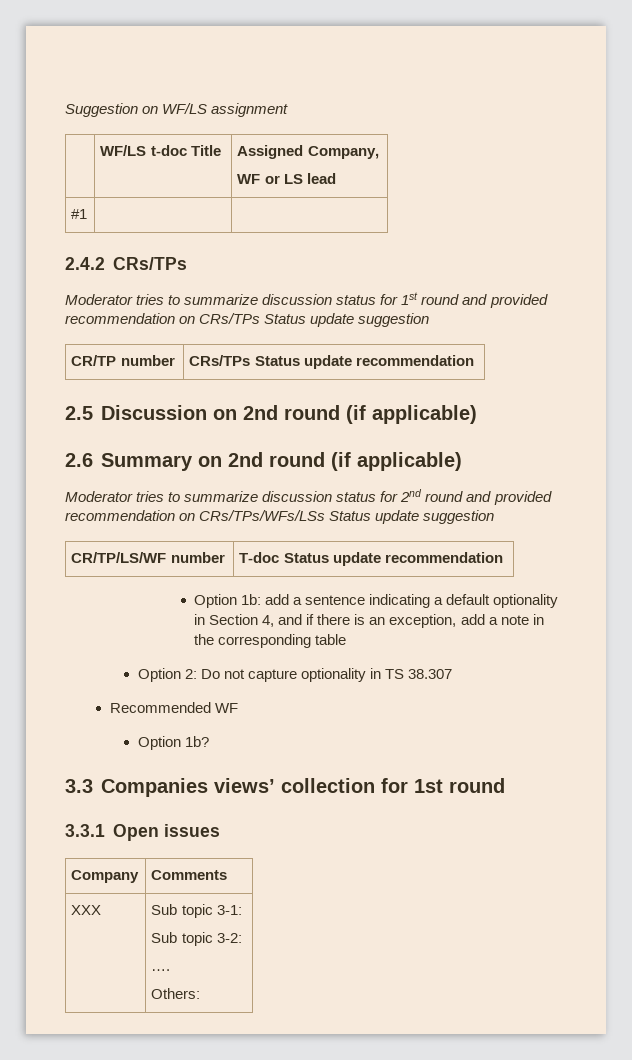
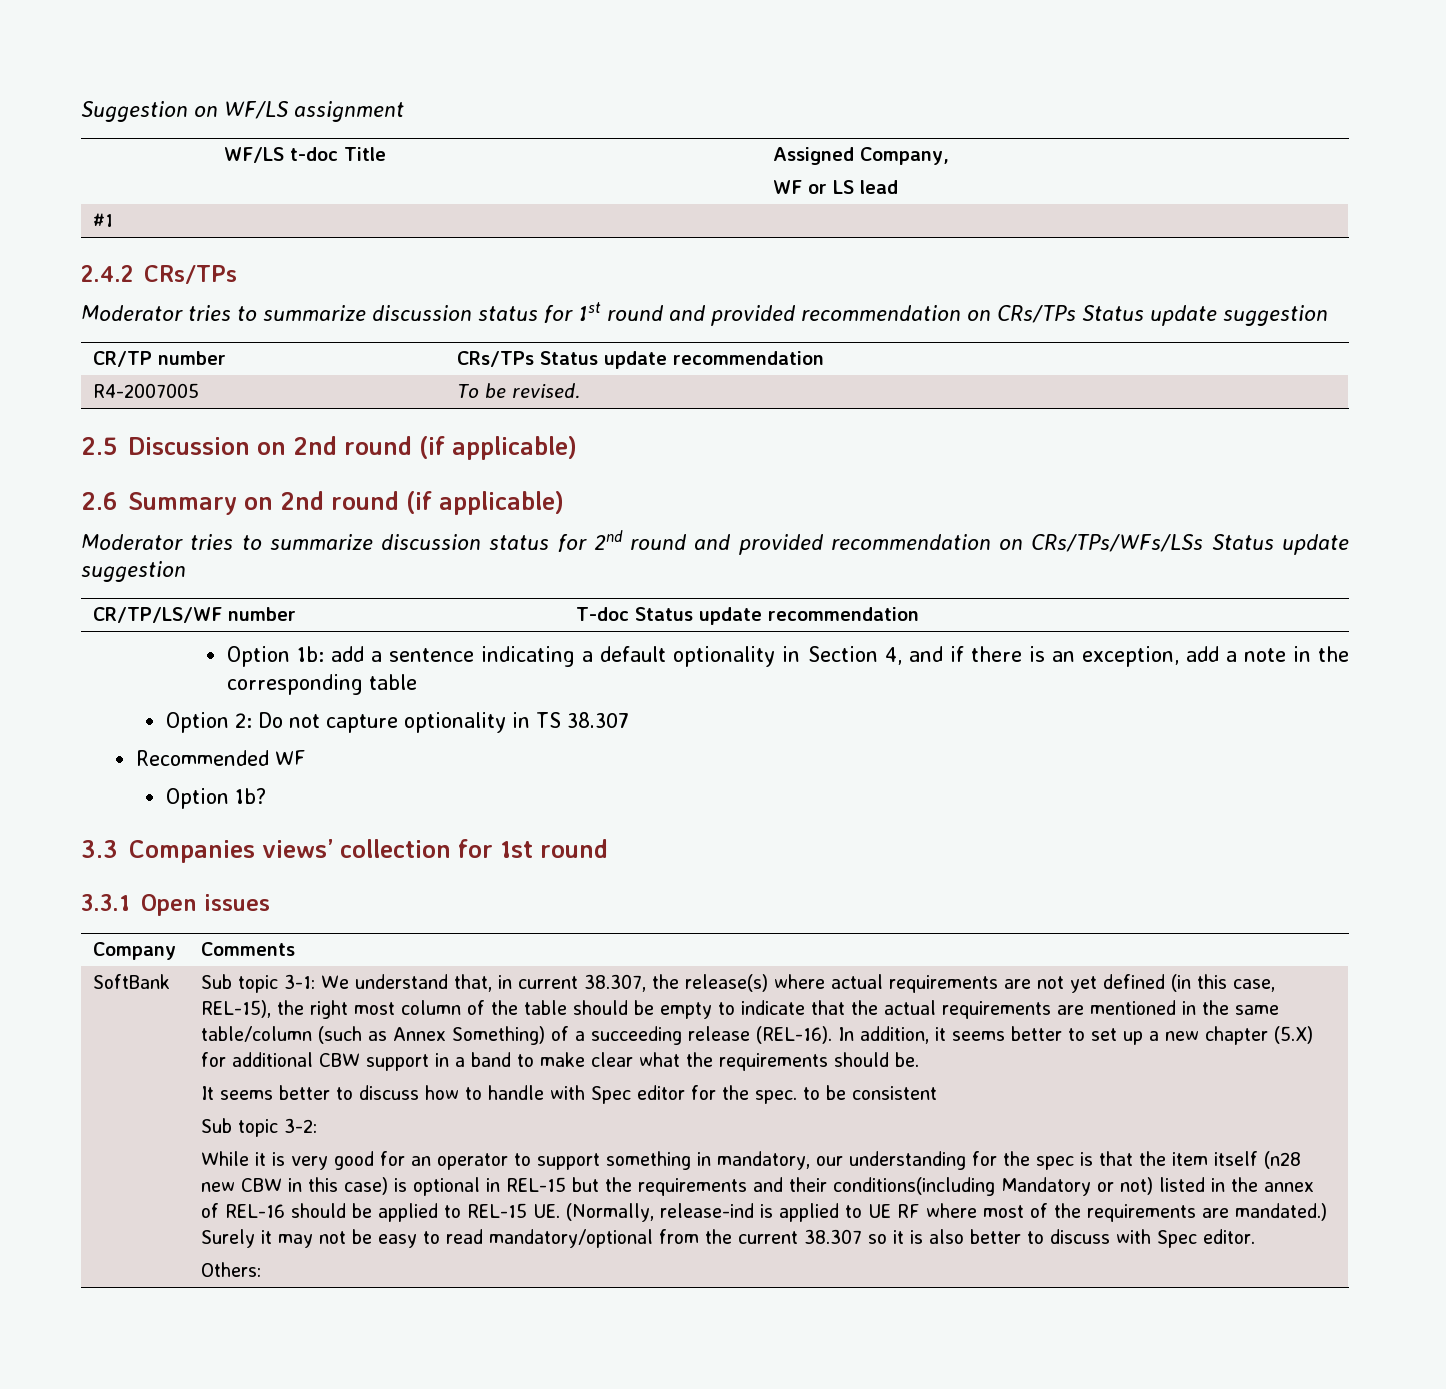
+ R4-2007005 | To be revised.
- XXX
+ SoftBank
- Sub topic 3-1:
+ Sub topic 3-1: We understand that, in current 38.307, the release(s) where actual requirements are not yet defined (in this case, REL-15), the right most column of the table should be empty to indicate that the actual requirements are mentioned in the same table/column (such as Annex Something) of a succeeding release (REL-16). In addition, it seems better to set up a new chapter (5.X) for additional CBW support in a band to make clear what the requirements should be.
+ It seems better to discuss how to handle with Spec editor for the spec. to be consistent
  Sub topic 3-2:
- ….
+ While it is very good for an operator to support something in mandatory, our understanding for the spec is that the item itself (n28 new CBW in this case) is optional in REL-15 but the requirements and their conditions(including Mandatory or not) listed in the annex of REL-16 should be applied to REL-15 UE. (Normally, release-ind is applied to UE RF where most of the requirements are mandated.) Surely it may not be easy to read mandatory/optional from the current 38.307 so it is also better to discuss with Spec editor.

